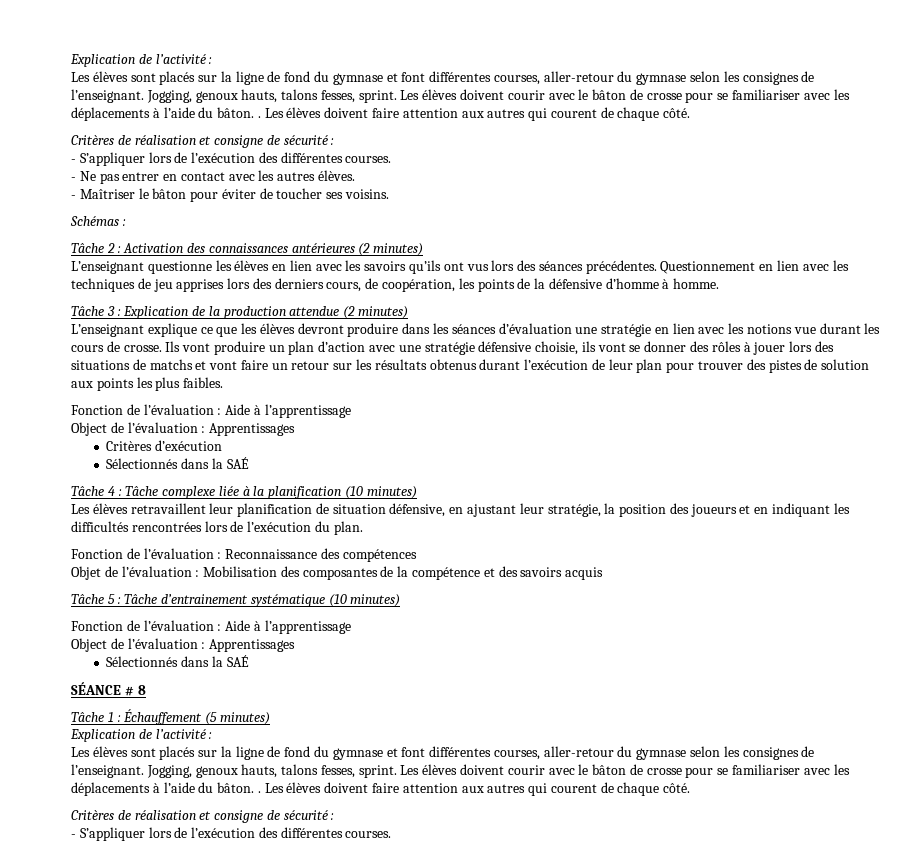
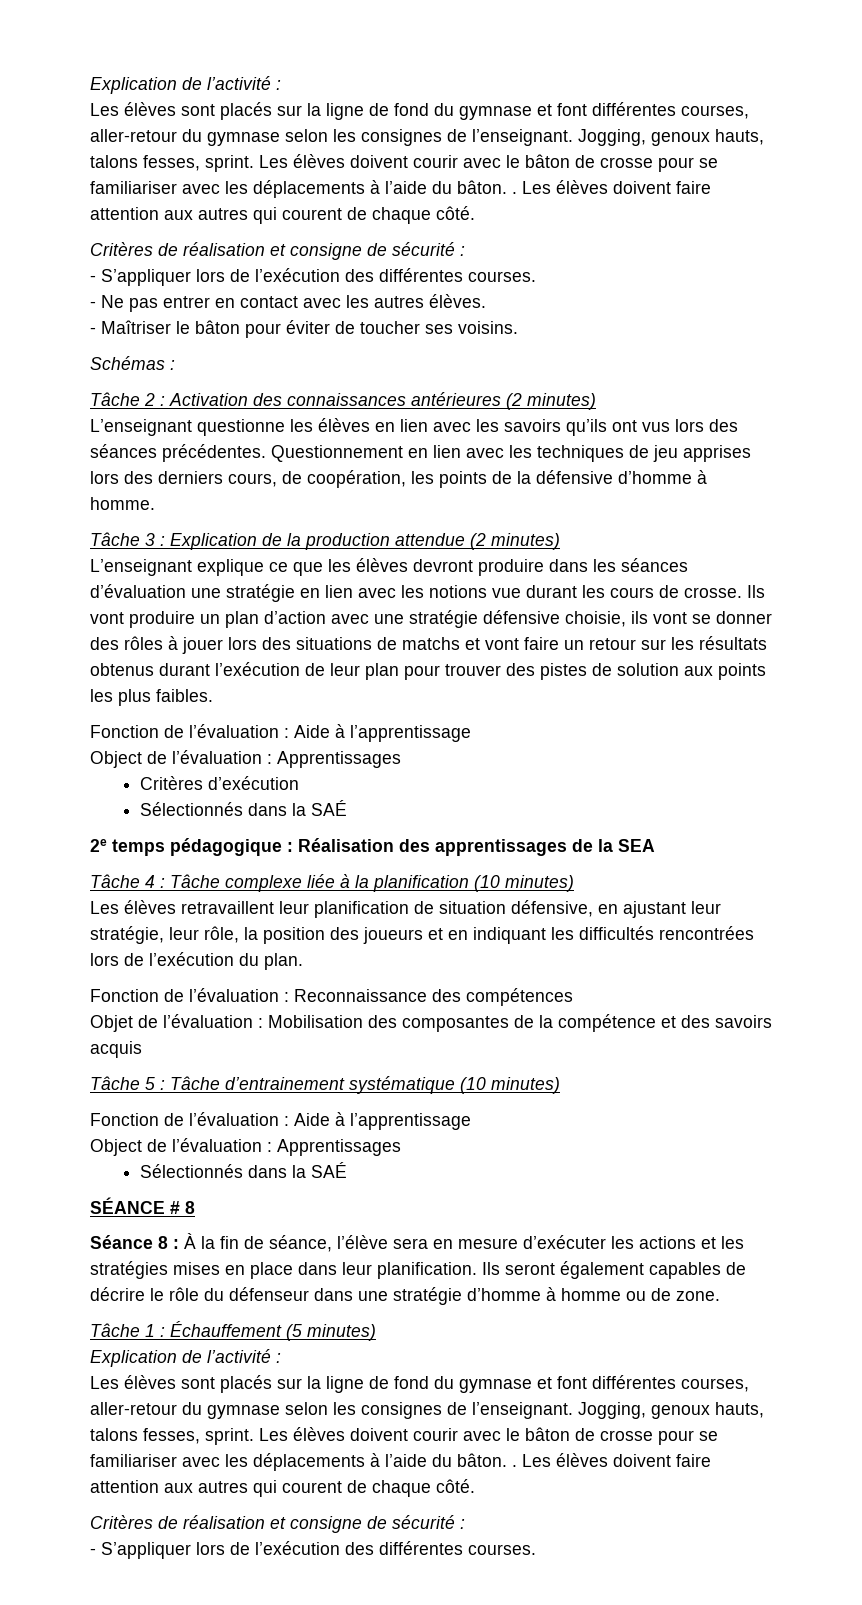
+ 2e temps pédagogique : Réalisation des apprentissages de la SEA
- Les élèves retravaillent leur planification de situation défensive, en ajustant leur stratégie, la position des joueurs et en indiquant les difficultés rencontrées lors de l’exécution du plan.
+ Les élèves retravaillent leur planification de situation défensive, en ajustant leur stratégie, leur rôle, la position des joueurs et en indiquant les difficultés rencontrées lors de l’exécution du plan.
+ Séance 8 : À la fin de séance, l’élève sera en mesure d’exécuter les actions et les stratégies mises en place dans leur planification. Ils seront également capables de décrire le rôle du défenseur dans une stratégie d’homme à homme ou de zone.

